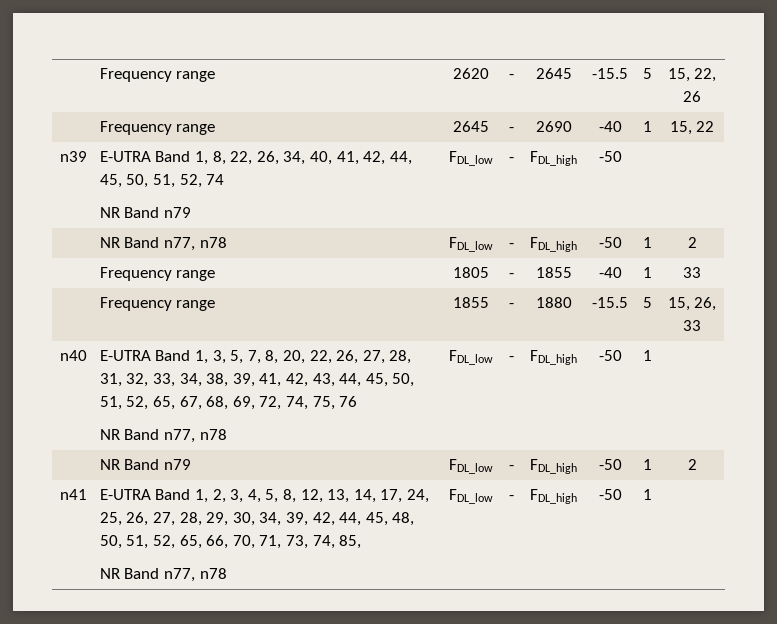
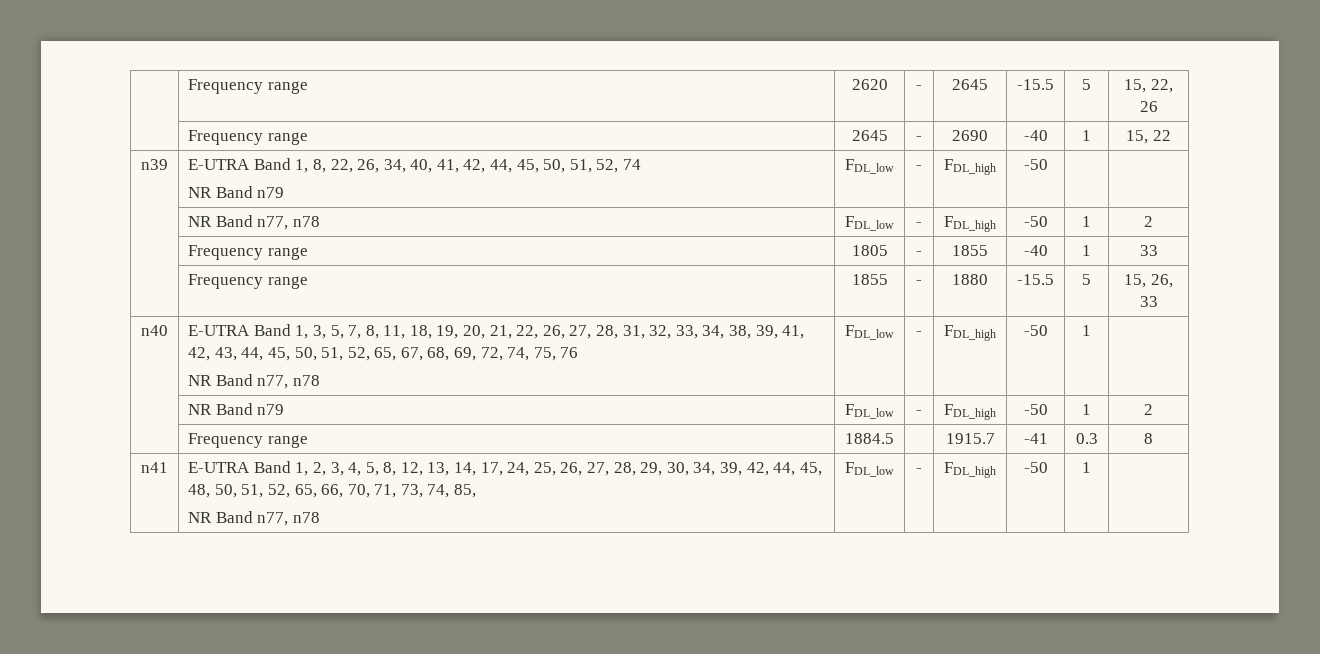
- E-UTRA Band 1, 3, 5, 7, 8, 20, 22, 26, 27, 28, 31, 32, 33, 34, 38, 39, 41, 42, 43, 44, 45, 50, 51, 52, 65, 67, 68, 69, 72, 74, 75, 76
+ E-UTRA Band 1, 3, 5, 7, 8, 11, 18, 19, 20, 21, 22, 26, 27, 28, 31, 32, 33, 34, 38, 39, 41, 42, 43, 44, 45, 50, 51, 52, 65, 67, 68, 69, 72, 74, 75, 76
+ | Frequency range | 1884.5 | | 1915.7 | -41 | 0.3 | 8

